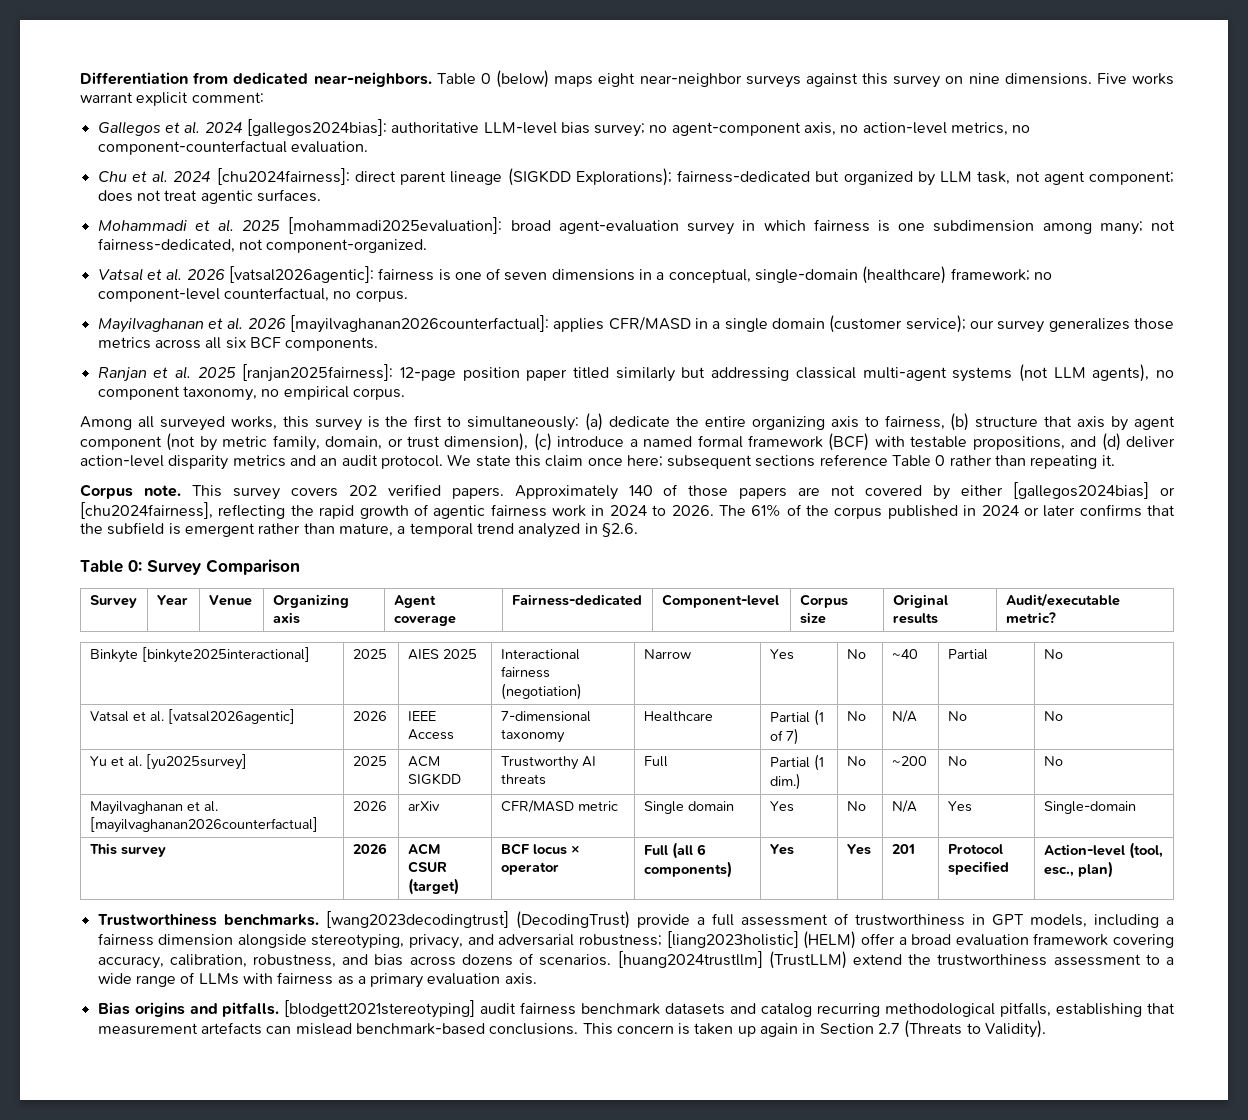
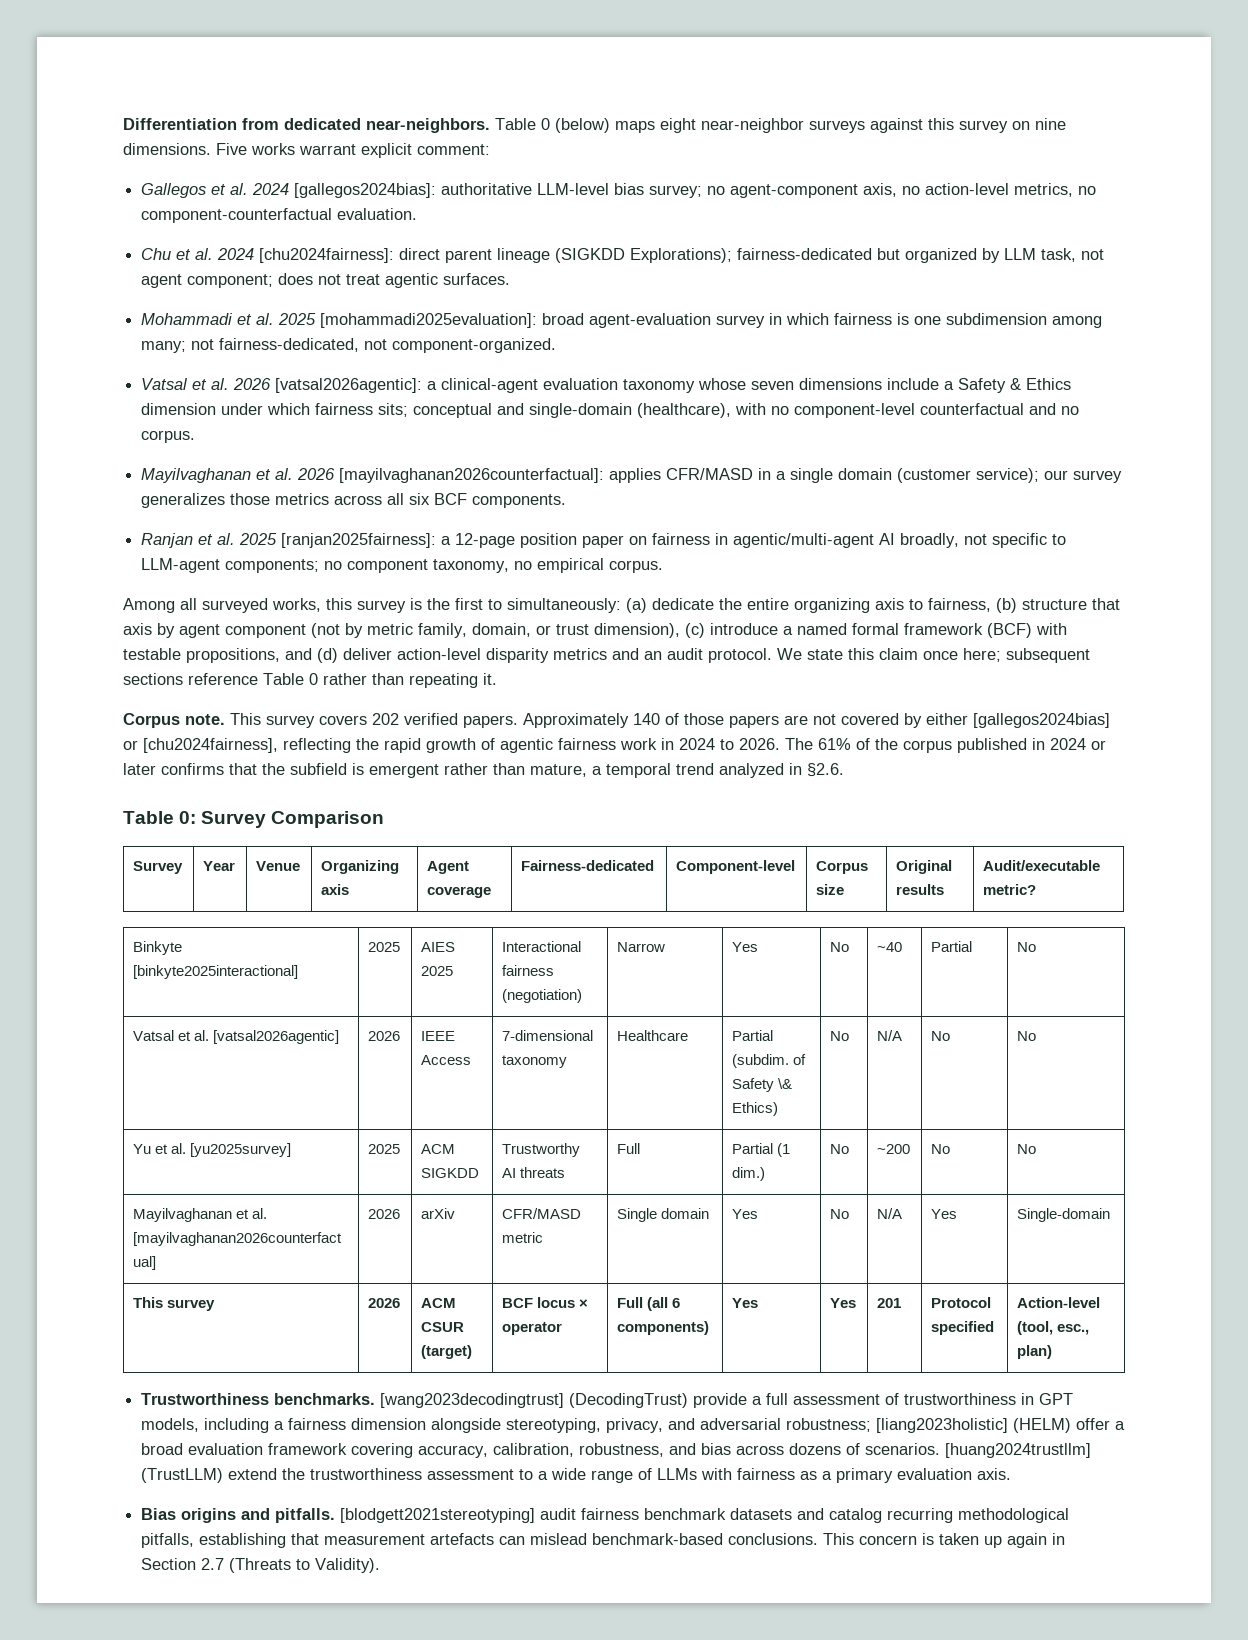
- Vatsal et al. 2026 [vatsal2026agentic]: fairness is one of seven dimensions in a conceptual, single-domain (healthcare) framework; no component-level counterfactual, no corpus.
+ Vatsal et al. 2026 [vatsal2026agentic]: a clinical-agent evaluation taxonomy whose seven dimensions include a Safety & Ethics dimension under which fairness sits; conceptual and single-domain (healthcare), with no component-level counterfactual and no corpus.
- Ranjan et al. 2025 [ranjan2025fairness]: 12-page position paper titled similarly but addressing classical multi-agent systems (not LLM agents), no component taxonomy, no empirical corpus.
+ Ranjan et al. 2025 [ranjan2025fairness]: a 12-page position paper on fairness in agentic/multi-agent AI broadly, not specific to LLM-agent components; no component taxonomy, no empirical corpus.
- Vatsal et al. [vatsal2026agentic] | 2026 | IEEE Access | 7-dimensional taxonomy | Healthcare | Partial (1 of 7) | No | N/A | No | No
+ Vatsal et al. [vatsal2026agentic] | 2026 | IEEE Access | 7-dimensional taxonomy | Healthcare | Partial (subdim. of Safety \& Ethics) | No | N/A | No | No

